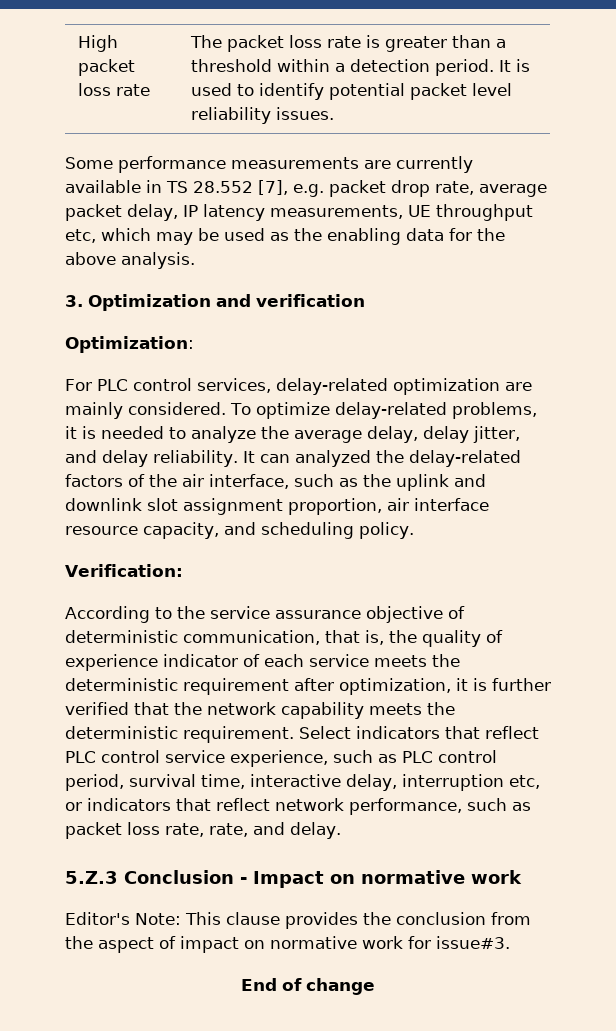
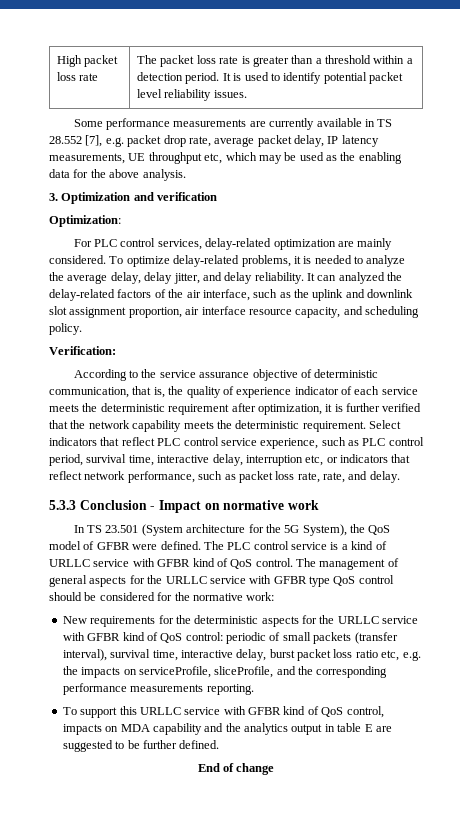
- 5.Z.3 Conclusion - Impact on normative work
+ 5.3.3 Conclusion - Impact on normative work
- Editor's Note: This clause provides the conclusion from the aspect of impact on normative work for issue#3.
+ In TS 23.501 (System architecture for the 5G System), the QoS model of GFBR were defined. The PLC control service is a kind of URLLC service with GFBR kind of QoS control. The management of general aspects for the URLLC service with GFBR type QoS control should be considered for the normative work:
+ New requirements for the deterministic aspects for the URLLC service with GFBR kind of QoS control: periodic of small packets (transfer interval), survival time, interactive delay, burst packet loss ratio etc, e.g. the impacts on serviceProfile, sliceProfile, and the corresponding performance measurements reporting.
+ To support this URLLC service with GFBR kind of QoS control, impacts on MDA capability and the analytics output in table E are suggested to be further defined.

